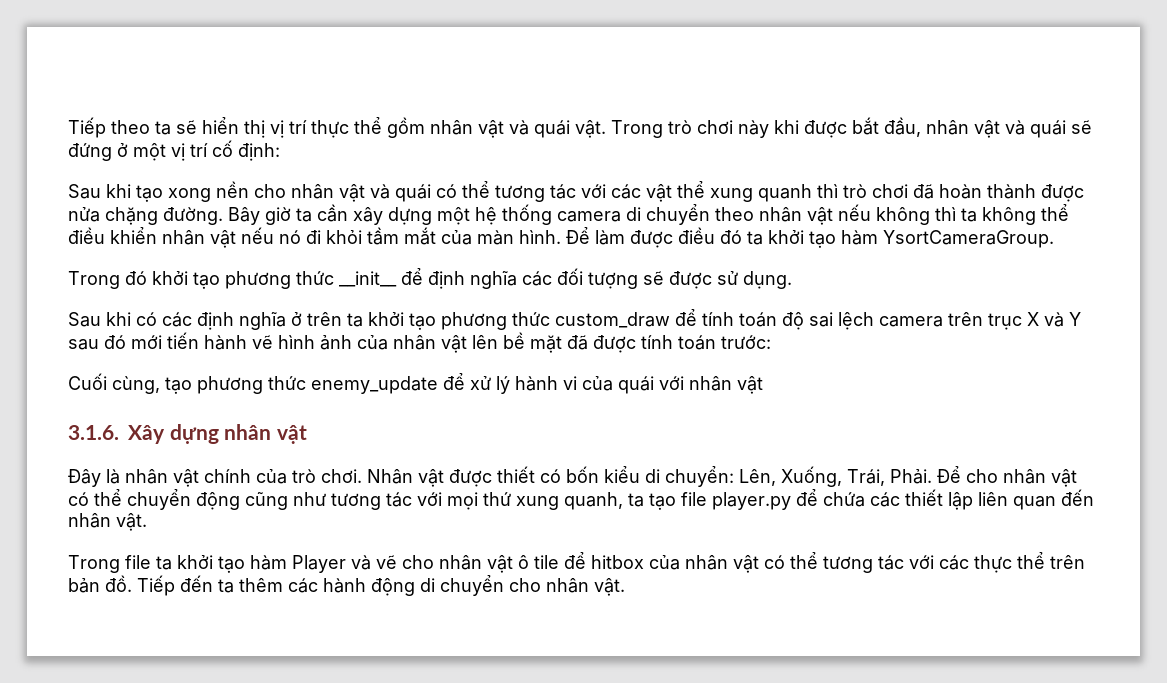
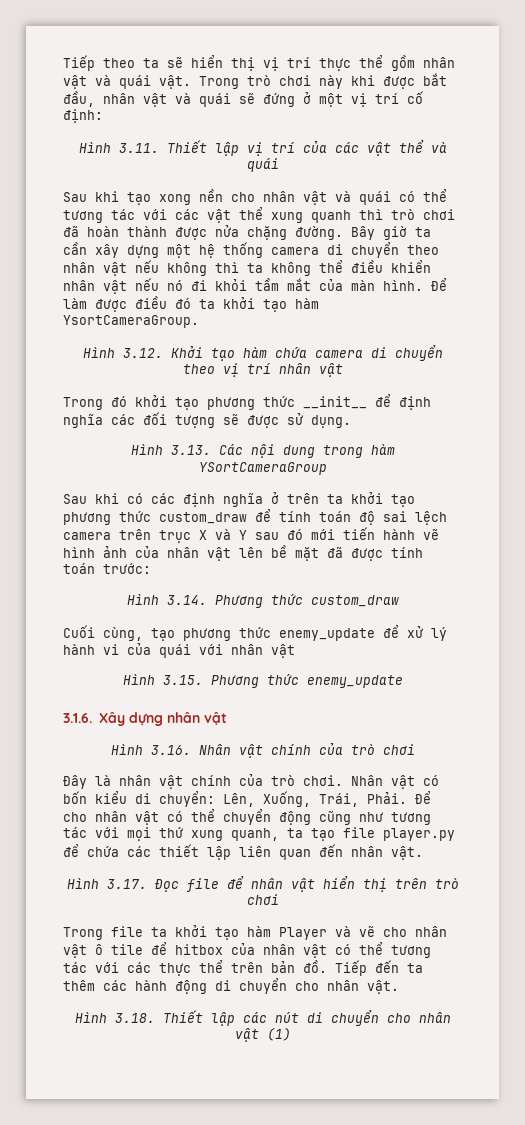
+ Hình 3.11. Thiết lập vị trí của các vật thể và quái
+ Hình 3.12. Khởi tạo hàm chứa camera di chuyển theo vị trí nhân vật
+ Hình 3.13. Các nội dung trong hàm YSortCameraGroup
+ Hình 3.14. Phương thức custom_draw
+ Hình 3.15. Phương thức enemy_update
+ Hình 3.16. Nhân vật chính của trò chơi
- Nhân vật được thiết có bốn kiểu di chuyển: Lên, Xuống, Trái, Phải.
+ Nhân vật có bốn kiểu di chuyển: Lên, Xuống, Trái, Phải.
+ Hình 3.17. Đọc file để nhân vật hiển thị trên trò chơi
+ Hình 3.18. Thiết lập các nút di chuyển cho nhân vật (1)

